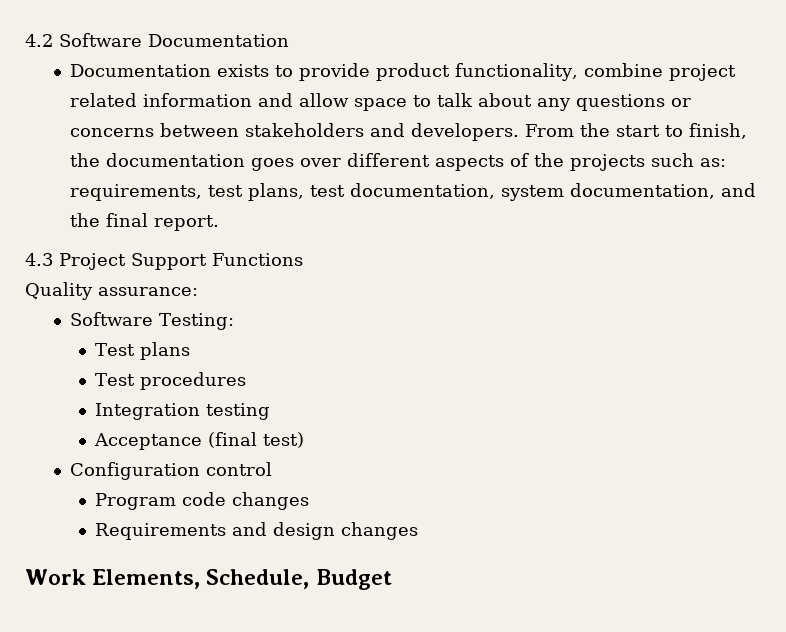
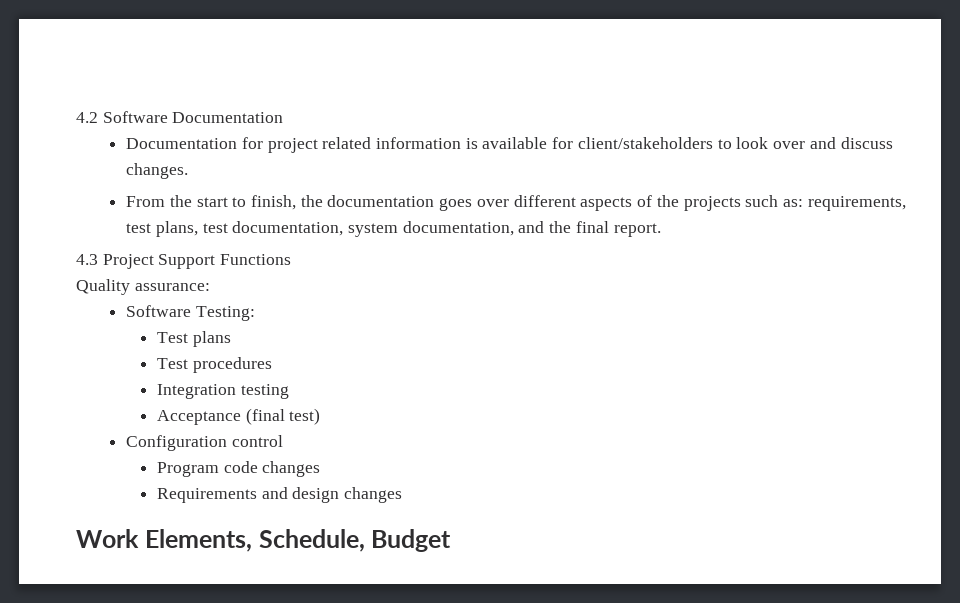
- Documentation exists to provide product functionality, combine project related information and allow space to talk about any questions or concerns between stakeholders and developers. From the start to finish, the documentation goes over different aspects of the projects such as: requirements, test plans, test documentation, system documentation, and the final report.
+ Documentation for project related information is available for client/stakeholders to look over and discuss changes.
+ From the start to finish, the documentation goes over different aspects of the projects such as: requirements, test plans, test documentation, system documentation, and the final report.

